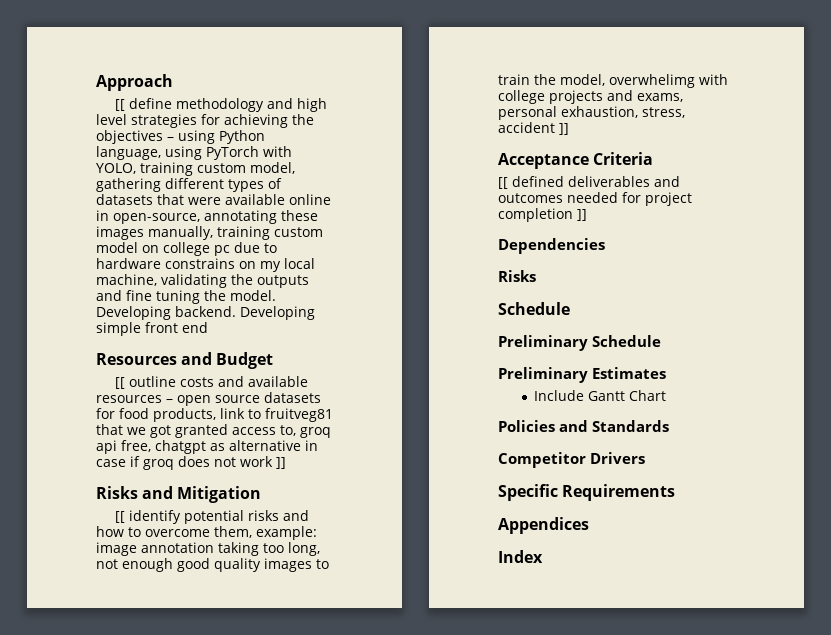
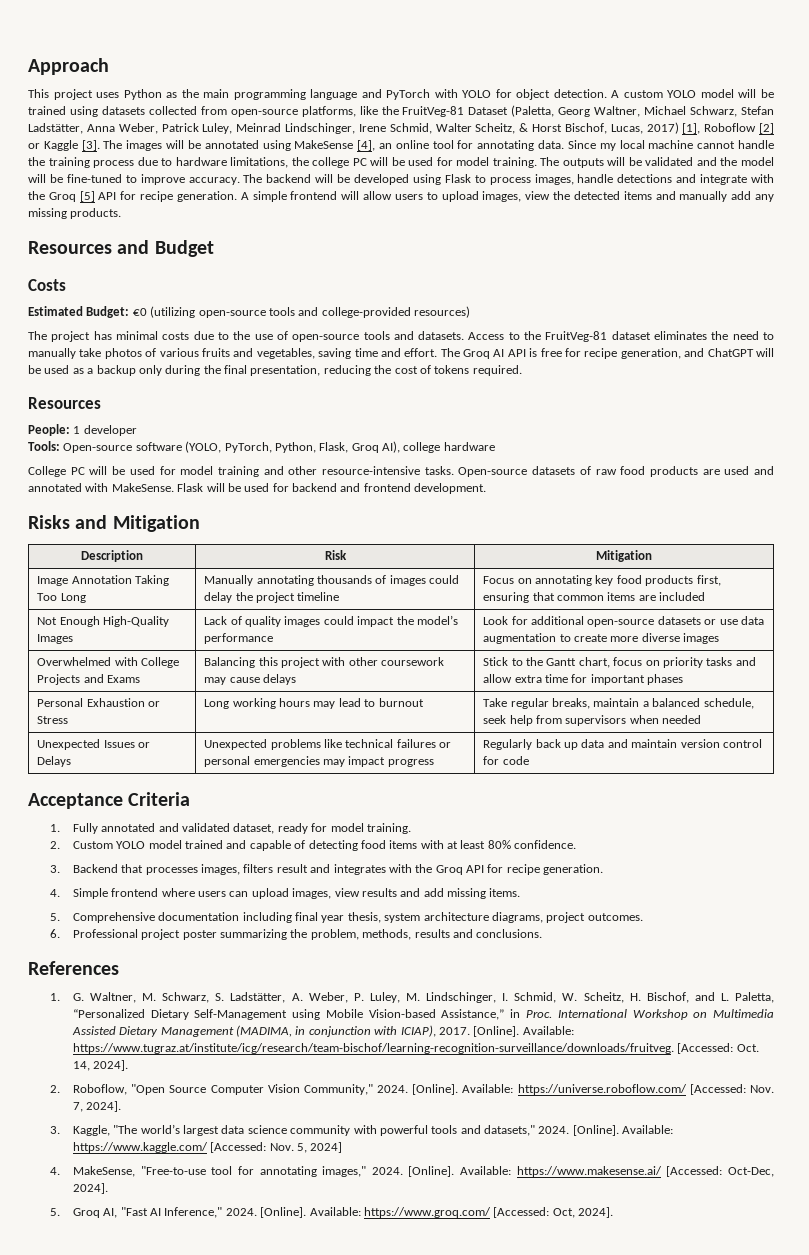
- [[ define methodology and high level strategies for achieving the objectives – using Python language, using PyTorch with YOLO, training custom model, gathering different types of datasets that were available online in open-source, annotating these images manually, training custom model on college pc due to hardware constrains on my local machine, validating the outputs and fine tuning the model. Developing backend. Developing simple front end
+ This project uses Python as the main programming language and PyTorch with YOLO for object detection. A custom YOLO model will be trained using datasets collected from open-source platforms, like the FruitVeg-81 Dataset (Paletta, Georg Waltner, Michael Schwarz, Stefan Ladstätter, Anna Weber, Patrick Luley, Meinrad Lindschinger, Irene Schmid, Walter Scheitz, & Horst Bischof, Lucas, 2017) [1], Roboflow [2] or Kaggle [3]. The images will be annotated using MakeSense [4], an online tool for annotating data. Since my local machine cannot handle the training process due to hardware limitations, the college PC will be used for model training. The outputs will be validated and the model will be fine-tuned to improve accuracy. The backend will be developed using Flask to process images, handle detections and integrate with the Groq [5] API for recipe generation. A simple frontend will allow users to upload images, view the detected items and manually add any missing products.
  Resources and Budget
- [[ outline costs and available resources – open source datasets for food products, link to fruitveg81 that we got granted access to, groq api free, chatgpt as alternative in case if groq does not work ]]
+ Costs
+ Estimated Budget: €0 (utilizing open-source tools and college-provided resources)
+ The project has minimal costs due to the use of open-source tools and datasets. Access to the FruitVeg-81 dataset eliminates the need to manually take photos of various fruits and vegetables, saving time and effort. The Groq AI API is free for recipe generation, and ChatGPT will be used as a backup only during the final presentation, reducing the cost of tokens required.
+ Resources
+ People: 1 developer
+ Tools: Open-source software (YOLO, PyTorch, Python, Flask, Groq AI), college hardware
+ College PC will be used for model training and other resource-intensive tasks. Open-source datasets of raw food products are used and annotated with MakeSense. Flask will be used for backend and frontend development.
  Risks and Mitigation
- [[ identify potential risks and how to overcome them, example: image annotation taking too long, not enough good quality images to train the model, overwhelimg with college projects and exams, personal exhaustion, stress, accident ]]
+ Description | Risk | Mitigation
+ Image Annotation Taking Too Long | Manually annotating thousands of images could delay the project timeline | Focus on annotating key food products first, ensuring that common items are included
+ Not Enough High-Quality Images | Lack of quality images could impact the model’s performance | Look for additional open-source datasets or use data augmentation to create more diverse images
+ Overwhelmed with College Projects and Exams | Balancing this project with other coursework may cause delays | Stick to the Gantt chart, focus on priority tasks and allow extra time for important phases
+ Personal Exhaustion or Stress | Long working hours may lead to burnout | Take regular breaks, maintain a balanced schedule, seek help from supervisors when needed
+ Unexpected Issues or Delays | Unexpected problems like technical failures or personal emergencies may impact progress | Regularly back up data and maintain version control for code
  Acceptance Criteria
- [[ defined deliverables and outcomes needed for project completion ]]
- Dependencies
- Risks
- Schedule
- Preliminary Schedule
- Preliminary Estimates
- Include Gantt Chart
- Policies and Standards
- Competitor Drivers
- Specific Requirements
- Appendices
- Index
+ 1. Fully annotated and validated dataset, ready for model training.
+ 2. Custom YOLO model trained and capable of detecting food items with at least 80% confidence.
+ 3. Backend that processes images, filters result and integrates with the Groq API for recipe generation.
+ 4. Simple frontend where users can upload images, view results and add missing items.
+ 5. Comprehensive documentation including final year thesis, system architecture diagrams, project outcomes.
+ 6. Professional project poster summarizing the problem, methods, results and conclusions.
+ References
+ 1. G. Waltner, M. Schwarz, S. Ladstätter, A. Weber, P. Luley, M. Lindschinger, I. Schmid, W. Scheitz, H. Bischof, and L. Paletta, “Personalized Dietary Self-Management using Mobile Vision-based Assistance,” in Proc. International Workshop on Multimedia Assisted Dietary Management (MADIMA, in conjunction with ICIAP), 2017. [Online]. Available: https://www.tugraz.at/institute/icg/research/team-bischof/learning-recognition-surveillance/downloads/fruitveg. [Accessed: Oct. 14, 2024].
+ 2. Roboflow, "Open Source Computer Vision Community," 2024. [Online]. Available: https://universe.roboflow.com/ [Accessed: Nov. 7, 2024].
+ 3. Kaggle, "The world’s largest data science community with powerful tools and datasets," 2024. [Online]. Available: https://www.kaggle.com/ [Accessed: Nov. 5, 2024]
+ 4. MakeSense, "Free-to-use tool for annotating images," 2024. [Online]. Available: https://www.makesense.ai/ [Accessed: Oct-Dec, 2024].
+ 5. Groq AI, "Fast AI Inference," 2024. [Online]. Available: https://www.groq.com/ [Accessed: Oct, 2024].

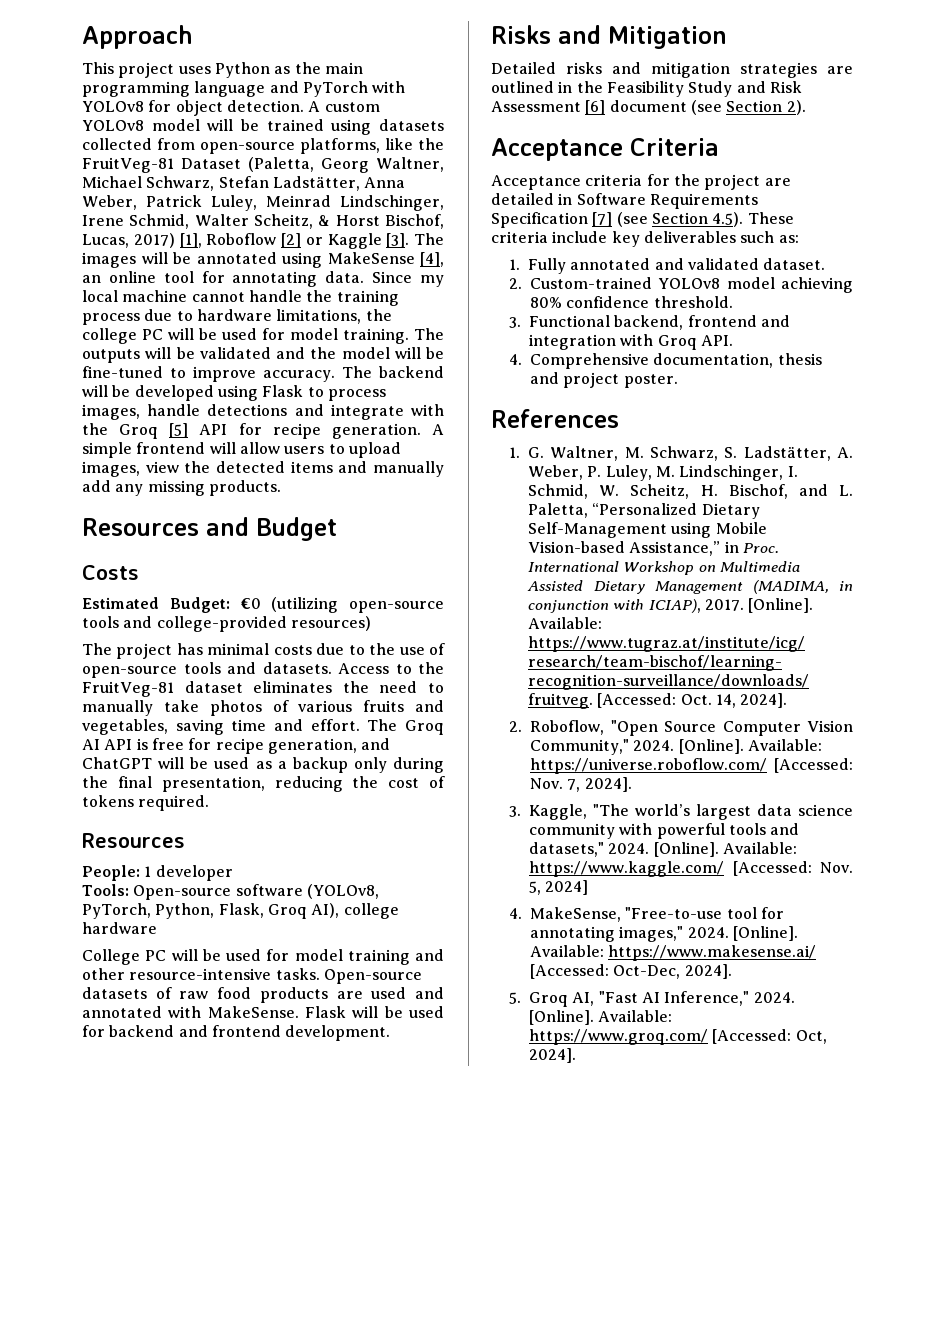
- This project uses Python as the main programming language and PyTorch with YOLO for object detection.
+ This project uses Python as the main programming language and PyTorch with YOLOv8 for object detection.
- A custom YOLO model will be trained using datasets collected from open-source platforms, like the FruitVeg-81 Dataset (Paletta, Georg Waltner, Michael Schwarz, Stefan Ladstätter, Anna Weber, Patrick Luley, Meinrad Lindschinger, Irene Schmid, Walter Scheitz, & Horst Bischof, Lucas, 2017) [1], Roboflow [2] or Kaggle [3].
+ A custom YOLOv8 model will be trained using datasets collected from open-source platforms, like the FruitVeg-81 Dataset (Paletta, Georg Waltner, Michael Schwarz, Stefan Ladstätter, Anna Weber, Patrick Luley, Meinrad Lindschinger, Irene Schmid, Walter Scheitz, & Horst Bischof, Lucas, 2017) [1], Roboflow [2] or Kaggle [3].
- Tools: Open-source software (YOLO, PyTorch, Python, Flask, Groq AI), college hardware
+ Tools: Open-source software (YOLOv8, PyTorch, Python, Flask, Groq AI), college hardware
- Description | Risk | Mitigation
- Image Annotation Taking Too Long | Manually annotating thousands of images could delay the project timeline | Focus on annotating key food products first, ensuring that common items are included
- Not Enough High-Quality Images | Lack of quality images could impact the model’s performance | Look for additional open-source datasets or use data augmentation to create more diverse images
- Overwhelmed with College Projects and Exams | Balancing this project with other coursework may cause delays | Stick to the Gantt chart, focus on priority tasks and allow extra time for important phases
- Personal Exhaustion or Stress | Long working hours may lead to burnout | Take regular breaks, maintain a balanced schedule, seek help from supervisors when needed
- Unexpected Issues or Delays | Unexpected problems like technical failures or personal emergencies may impact progress | Regularly back up data and maintain version control for code
+ Detailed risks and mitigation strategies are outlined in the Feasibility Study and Risk Assessment [6] document (see Section 2).
  Acceptance Criteria
+ Acceptance criteria for the project are detailed in Software Requirements Specification [7] (see Section 4.5). These criteria include key deliverables such as:
- 1. Fully annotated and validated dataset, ready for model training.
- 2. Custom YOLO model trained and capable of detecting food items with at least 80% confidence.
- 3. Backend that processes images, filters result and integrates with the Groq API for recipe generation.
- 4. Simple frontend where users can upload images, view results and add missing items.
- 5. Comprehensive documentation including final year thesis, system architecture diagrams, project outcomes.
- 6. Professional project poster summarizing the problem, methods, results and conclusions.
+ 1. Fully annotated and validated dataset.
+ 2. Custom-trained YOLOv8 model achieving 80% confidence threshold.
+ 3. Functional backend, frontend and integration with Groq API.
+ 4. Comprehensive documentation, thesis and project poster.

